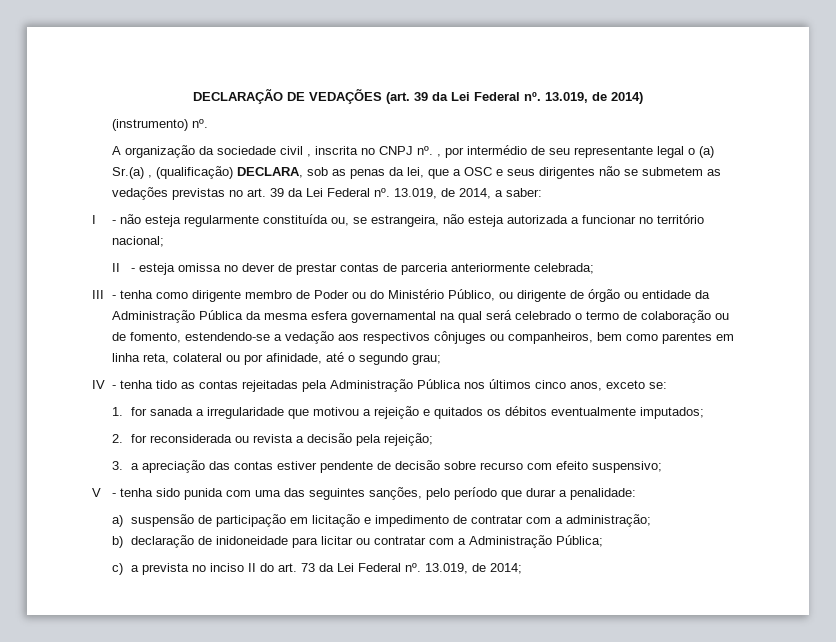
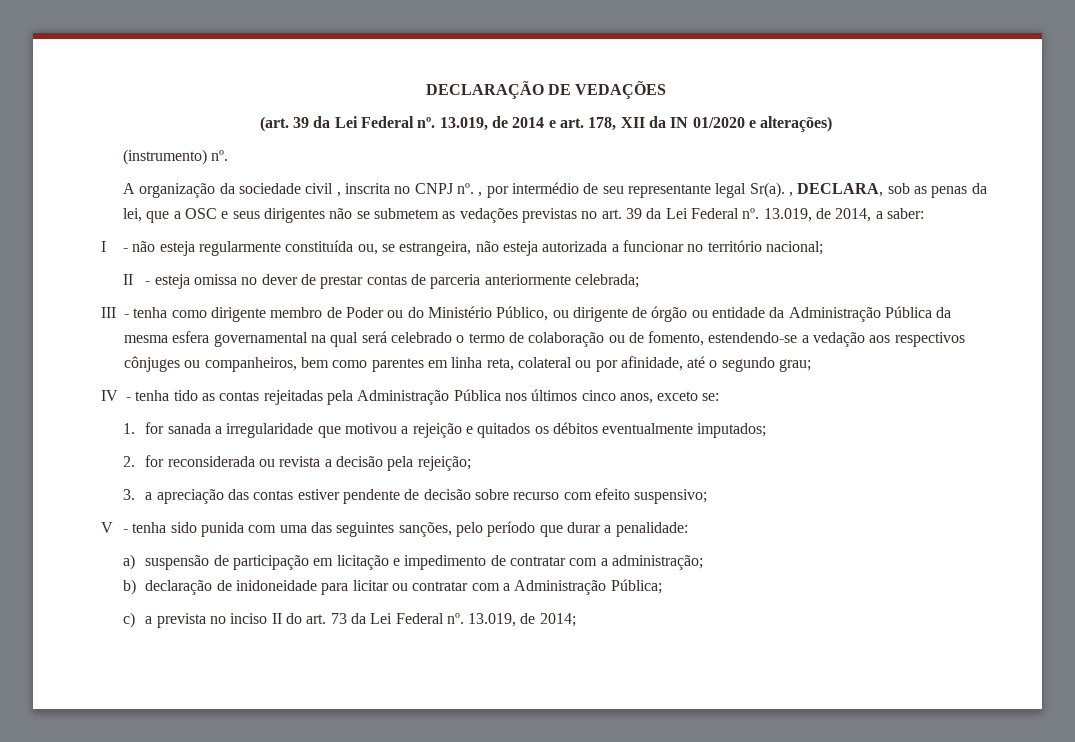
- DECLARAÇÃO DE VEDAÇÕES (art. 39 da Lei Federal nº.
+ DECLARAÇÃO DE VEDAÇÕES
+ (art. 39 da Lei Federal nº.
- 13.019, de 2014)
+ 13.019, de 2014 e art. 178, XII da IN 01/2020 e alterações)
- A organização da sociedade civil , inscrita no CNPJ nº. , por intermédio de seu representante legal o (a) Sr.(a) , (qualificação) DECLARA, sob as penas da lei, que a OSC e seus dirigentes não se submetem as vedações previstas no art. 39 da Lei Federal nº.
+ A organização da sociedade civil , inscrita no CNPJ nº. , por intermédio de seu representante legal Sr(a). , DECLARA, sob as penas da lei, que a OSC e seus dirigentes não se submetem as vedações previstas no art. 39 da Lei Federal nº.

